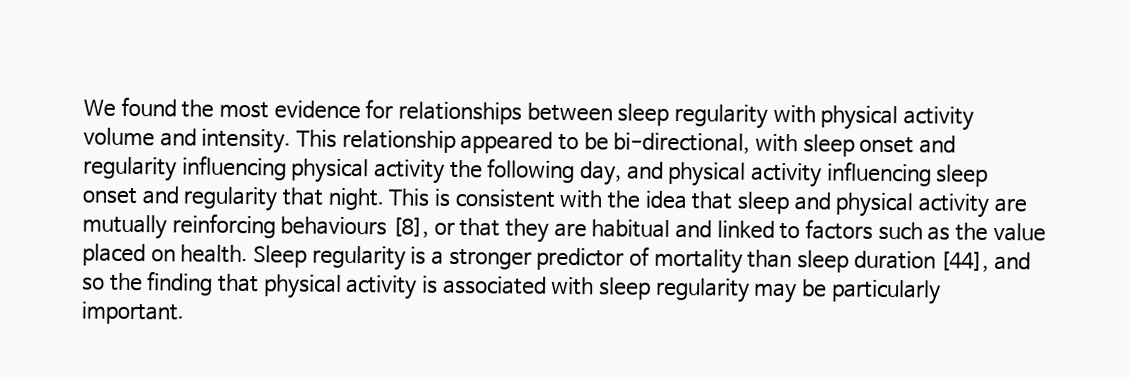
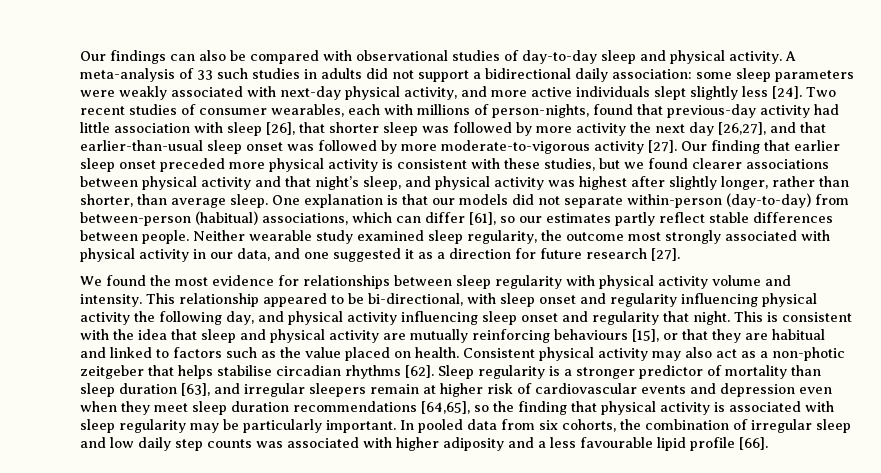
+ Our findings can also be compared with observational studies of day-to-day sleep and physical activity. A meta-analysis of 33 such studies in adults did not support a bidirectional daily association: some sleep parameters were weakly associated with next-day physical activity, and more active individuals slept slightly less [24]. Two recent studies of consumer wearables, each with millions of person-nights, found that previous-day activity had little association with sleep [26], that shorter sleep was followed by more activity the next day [26,27], and that earlier-than-usual sleep onset was followed by more moderate-to-vigorous activity [27]. Our finding that earlier sleep onset preceded more physical activity is consistent with these studies, but we found clearer associations between physical activity and that night’s sleep, and physical activity was highest after slightly longer, rather than shorter, than average sleep. One explanation is that our models did not separate within-person (day-to-day) from between-person (habitual) associations, which can differ [61], so our estimates partly reflect stable differences between people. Neither wearable study examined sleep regularity, the outcome most strongly associated with physical activity in our data, and one suggested it as a direction for future research [27].
- This is consistent with the idea that sleep and physical activity are mutually reinforcing behaviours [8], or that they are habitual and linked to factors such as the value placed on health.
+ This is consistent with the idea that sleep and physical activity are mutually reinforcing behaviours [15], or that they are habitual and linked to factors such as the value placed on health.
+ Consistent physical activity may also act as a non-photic zeitgeber that helps stabilise circadian rhythms [62].
- Sleep regularity is a stronger predictor of mortality than sleep duration [44], and so the finding that physical activity is associated with sleep regularity may be particularly important.
+ Sleep regularity is a stronger predictor of mortality than sleep duration [63], and irregular sleepers remain at higher risk of cardiovascular events and depression even when they meet sleep duration recommendations [64,65], so the finding that physical activity is associated with sleep regularity may be particularly important.
+ In pooled data from six cohorts, the combination of irregular sleep and low daily step counts was associated with higher adiposity and a less favourable lipid profile [66].

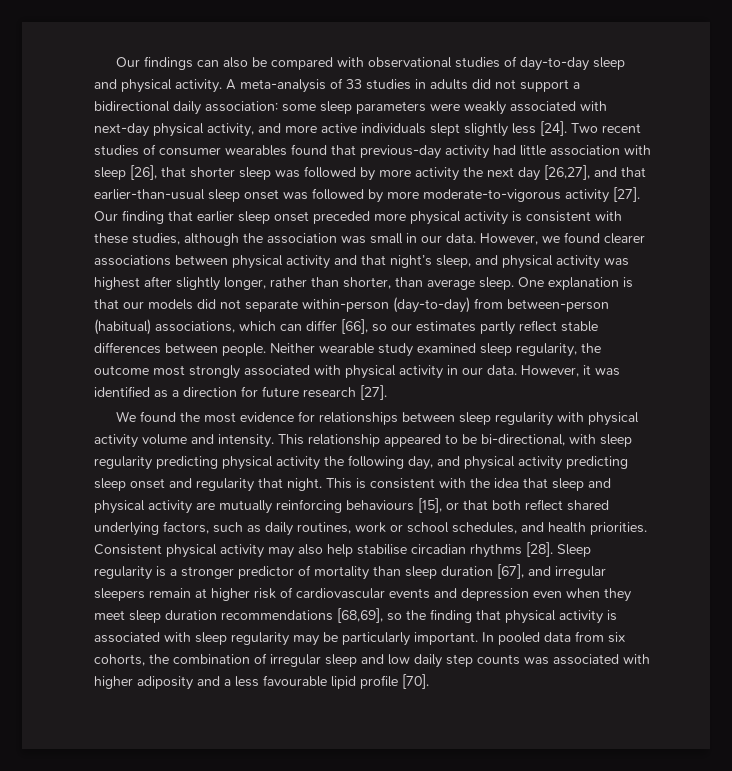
- A meta-analysis of 33 such studies in adults did not support a bidirectional daily association: some sleep parameters were weakly associated with next-day physical activity, and more active individuals slept slightly less [24].
+ A meta-analysis of 33 studies in adults did not support a bidirectional daily association: some sleep parameters were weakly associated with next-day physical activity, and more active individuals slept slightly less [24].
- Two recent studies of consumer wearables, each with millions of person-nights, found that previous-day activity had little association with sleep [26], that shorter sleep was followed by more activity the next day [26,27], and that earlier-than-usual sleep onset was followed by more moderate-to-vigorous activity [27].
+ Two recent studies of consumer wearables found that previous-day activity had little association with sleep [26], that shorter sleep was followed by more activity the next day [26,27], and that earlier-than-usual sleep onset was followed by more moderate-to-vigorous activity [27].
- Our finding that earlier sleep onset preceded more physical activity is consistent with these studies, but we found clearer associations between physical activity and that night’s sleep, and physical activity was highest after slightly longer, rather than shorter, than average sleep.
+ Our finding that earlier sleep onset preceded more physical activity is consistent with these studies, although the association was small in our data. However, we found clearer associations between physical activity and that night’s sleep, and physical activity was highest after slightly longer, rather than shorter, than average sleep.
- One explanation is that our models did not separate within-person (day-to-day) from between-person (habitual) associations, which can differ [61], so our estimates partly reflect stable differences between people.
+ One explanation is that our models did not separate within-person (day-to-day) from between-person (habitual) associations, which can differ [66], so our estimates partly reflect stable differences between people.
- Neither wearable study examined sleep regularity, the outcome most strongly associated with physical activity in our data, and one suggested it as a direction for future research [27].
+ Neither wearable study examined sleep regularity, the outcome most strongly associated with physical activity in our data. However, it was identified as a direction for future research [27].
- This relationship appeared to be bi-directional, with sleep onset and regularity influencing physical activity the following day, and physical activity influencing sleep onset and regularity that night.
+ This relationship appeared to be bi-directional, with sleep regularity predicting physical activity the following day, and physical activity predicting sleep onset and regularity that night.
- This is consistent with the idea that sleep and physical activity are mutually reinforcing behaviours [15], or that they are habitual and linked to factors such as the value placed on health.
+ This is consistent with the idea that sleep and physical activity are mutually reinforcing behaviours [15], or that both reflect shared underlying factors, such as daily routines, work or school schedules, and health priorities.
- Consistent physical activity may also act as a non-photic zeitgeber that helps stabilise circadian rhythms [62].
+ Consistent physical activity may also help stabilise circadian rhythms [28].
- Sleep regularity is a stronger predictor of mortality than sleep duration [63], and irregular sleepers remain at higher risk of cardiovascular events and depression even when they meet sleep duration recommendations [64,65], so the finding that physical activity is associated with sleep regularity may be particularly important.
+ Sleep regularity is a stronger predictor of mortality than sleep duration [67], and irregular sleepers remain at higher risk of cardiovascular events and depression even when they meet sleep duration recommendations [68,69], so the finding that physical activity is associated with sleep regularity may be particularly important.
- In pooled data from six cohorts, the combination of irregular sleep and low daily step counts was associated with higher adiposity and a less favourable lipid profile [66].
+ In pooled data from six cohorts, the combination of irregular sleep and low daily step counts was associated with higher adiposity and a less favourable lipid profile [70].

